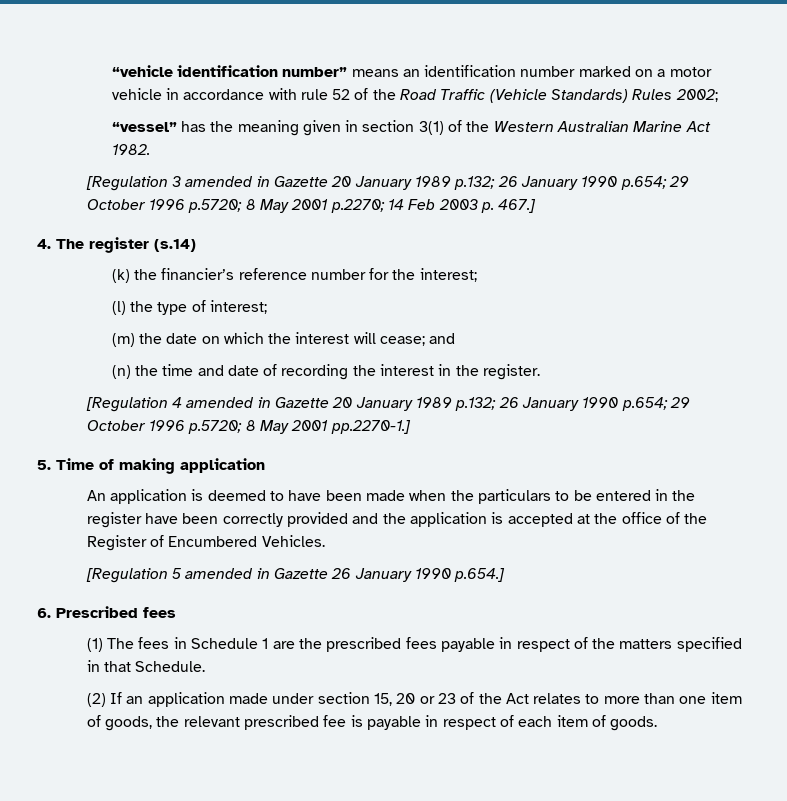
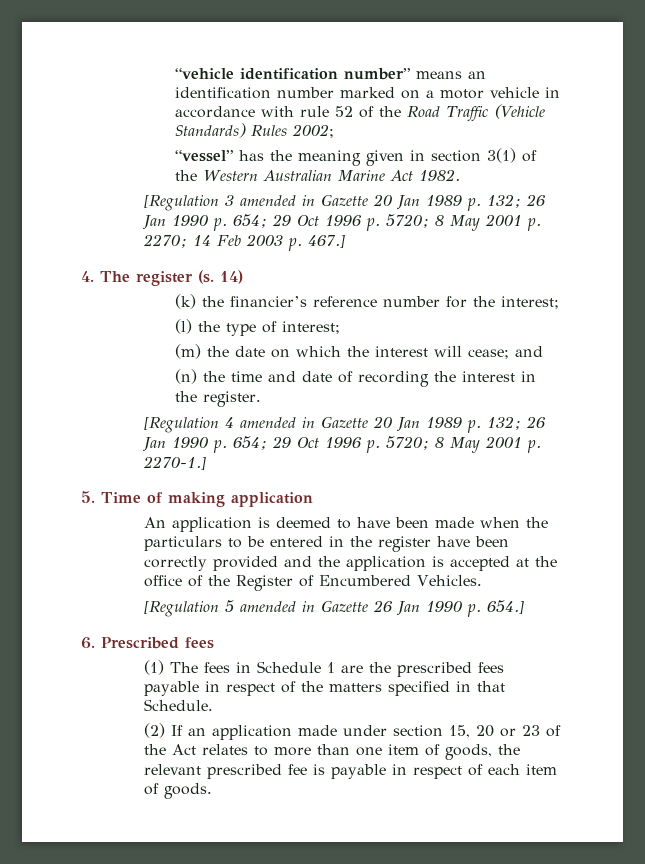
- [Regulation 3 amended in Gazette 20 January 1989 p.132; 26 January 1990 p.654; 29 October 1996 p.5720; 8 May 2001 p.2270; 14 Feb 2003 p. 467.]
+ [Regulation 3 amended in Gazette 20 Jan 1989 p. 132; 26 Jan 1990 p. 654; 29 Oct 1996 p. 5720; 8 May 2001 p. 2270; 14 Feb 2003 p. 467.]
- 4. The register (s.14)
+ 4. The register (s. 14)
- [Regulation 4 amended in Gazette 20 January 1989 p.132; 26 January 1990 p.654; 29 October 1996 p.5720; 8 May 2001 pp.2270-1.]
+ [Regulation 4 amended in Gazette 20 Jan 1989 p. 132; 26 Jan 1990 p. 654; 29 Oct 1996 p. 5720; 8 May 2001 p. 2270-1.]
- [Regulation 5 amended in Gazette 26 January 1990 p.654.]
+ [Regulation 5 amended in Gazette 26 Jan 1990 p. 654.]

